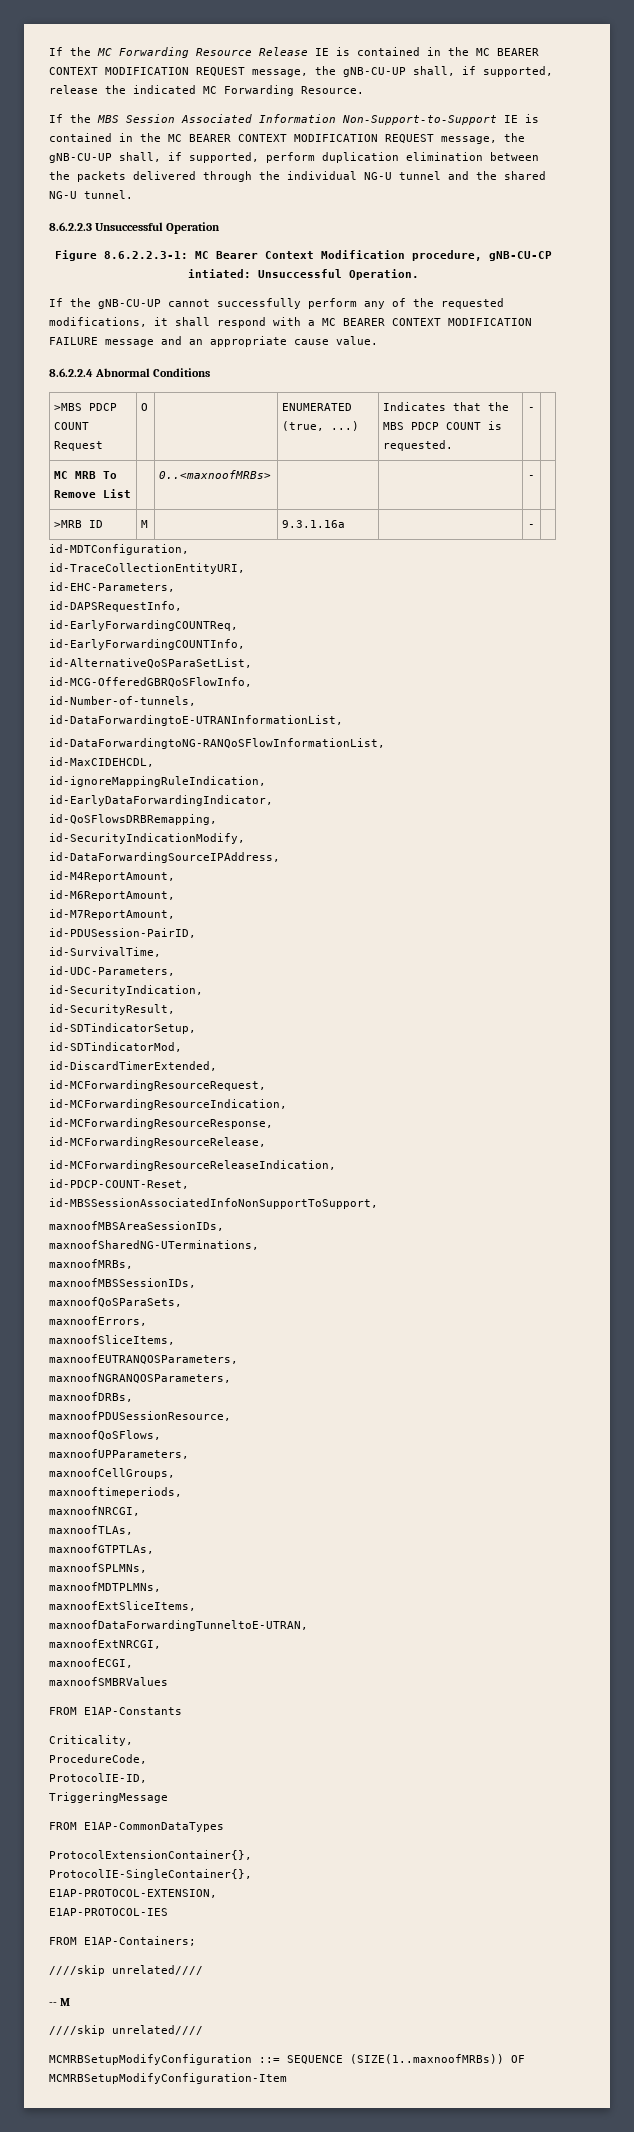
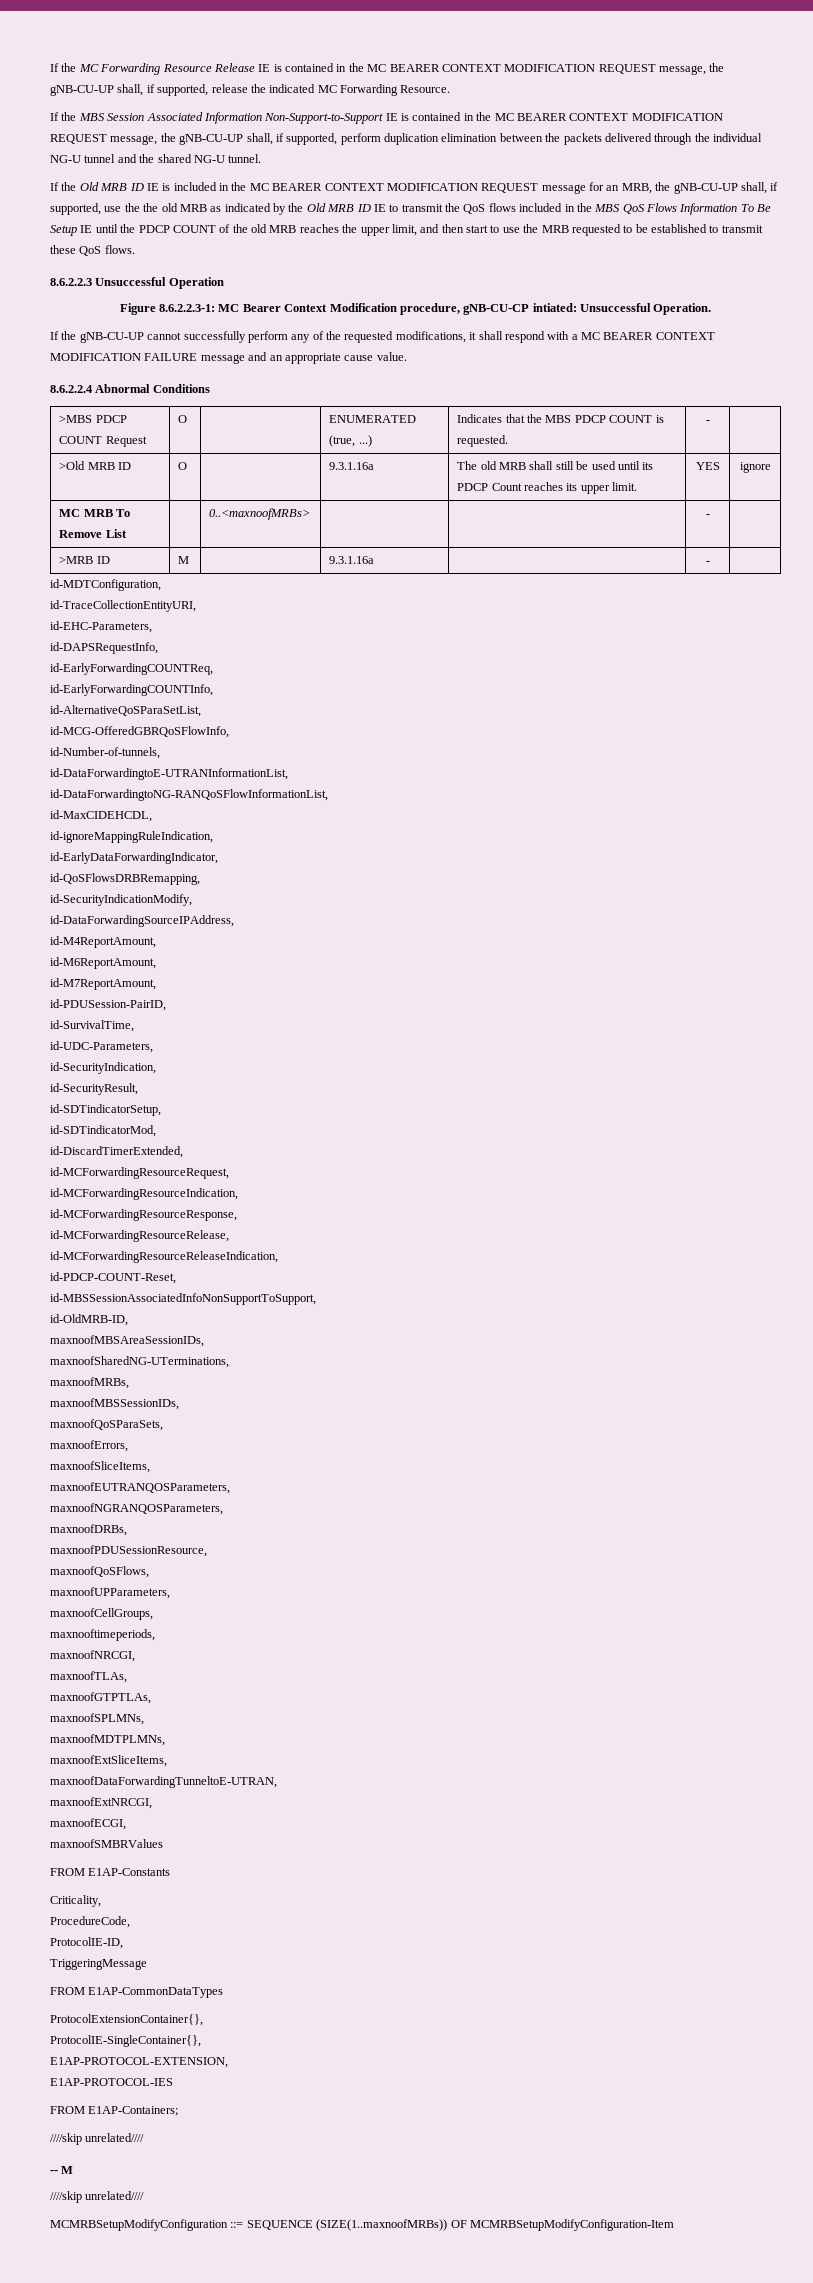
+ If the Old MRB ID IE is included in the MC BEARER CONTEXT MODIFICATION REQUEST message for an MRB, the gNB-CU-UP shall, if supported, use the the old MRB as indicated by the Old MRB ID IE to transmit the QoS flows included in the MBS QoS Flows Information To Be Setup IE until the PDCP COUNT of the old MRB reaches the upper limit, and then start to use the MRB requested to be established to transmit these QoS flows.
+ >Old MRB ID | O | | 9.3.1.16a | The old MRB shall still be used until its PDCP Count reaches its upper limit. | YES | ignore
+ id-OldMRB-ID,

